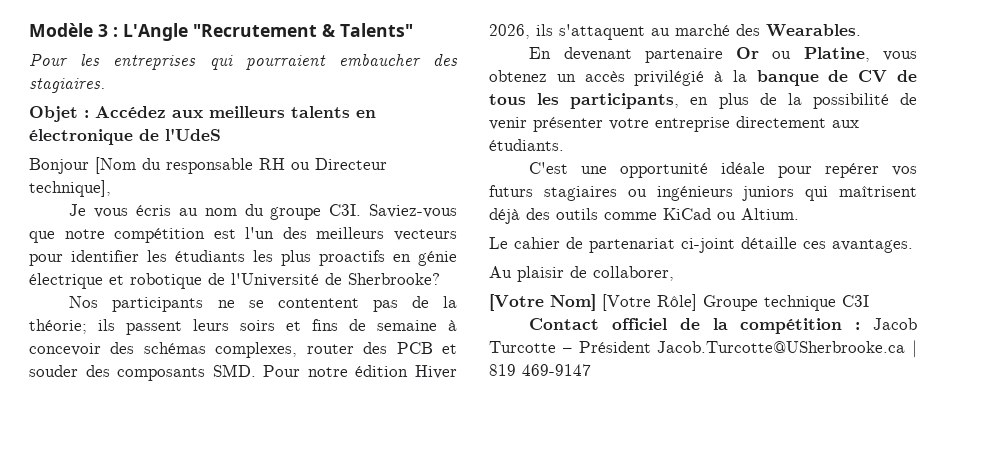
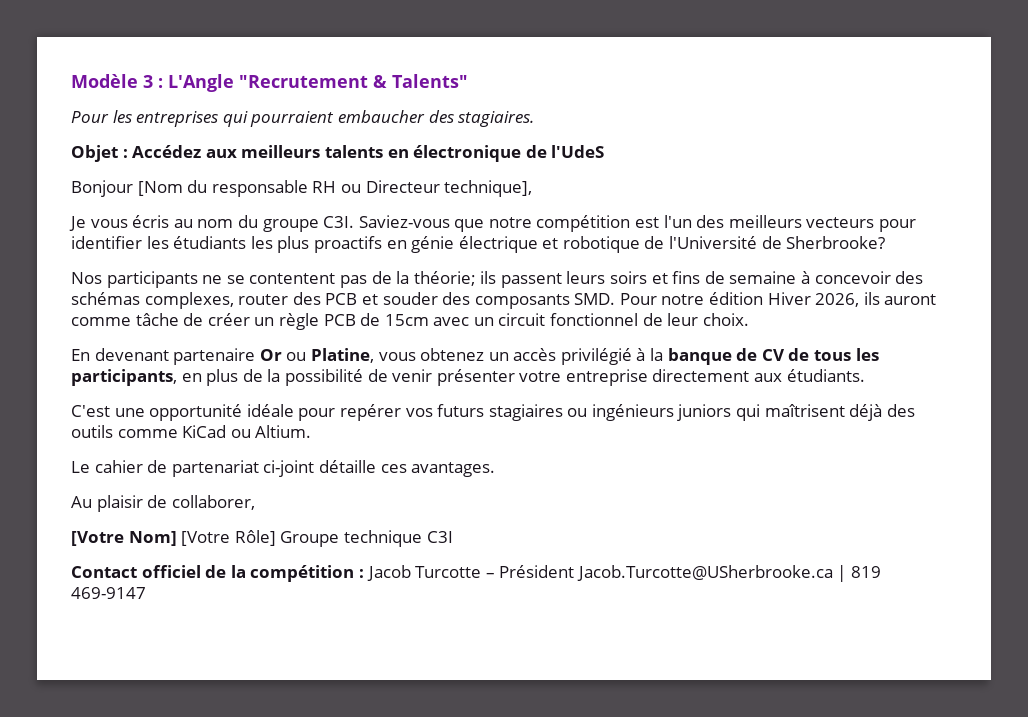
- Nos participants ne se contentent pas de la théorie; ils passent leurs soirs et fins de semaine à concevoir des schémas complexes, router des PCB et souder des composants SMD. Pour notre édition Hiver 2026, ils s'attaquent au marché des Wearables.
+ Nos participants ne se contentent pas de la théorie; ils passent leurs soirs et fins de semaine à concevoir des schémas complexes, router des PCB et souder des composants SMD. Pour notre édition Hiver 2026, ils auront comme tâche de créer un règle PCB de 15cm avec un circuit fonctionnel de leur choix.

